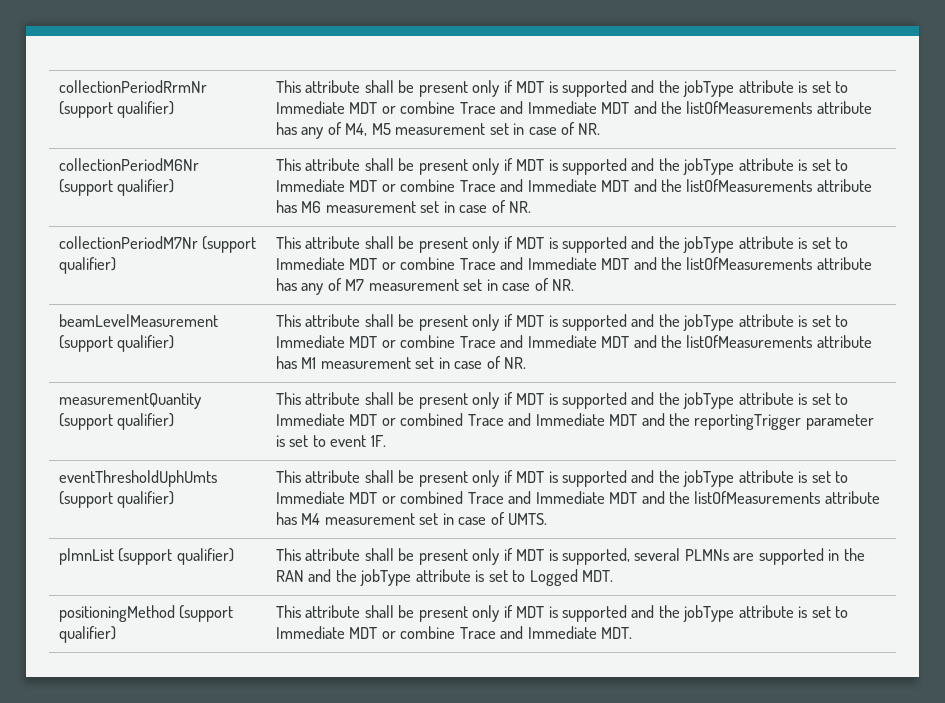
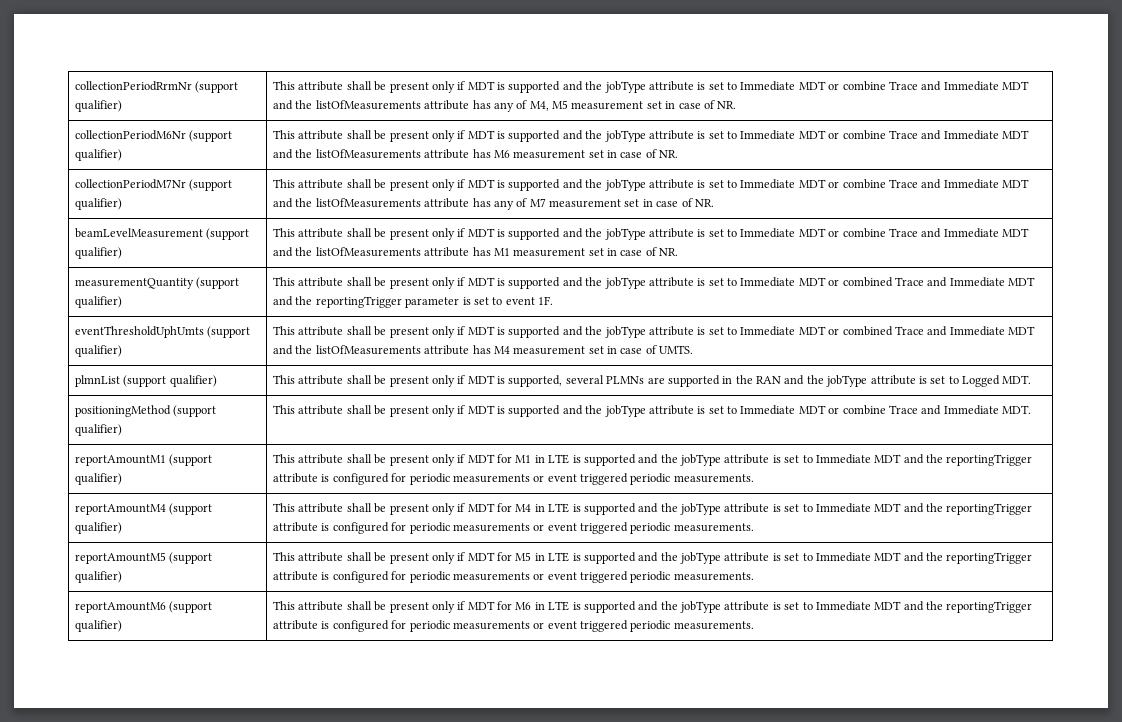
+ reportAmountM1 (support qualifier) | This attribute shall be present only if MDT for M1 in LTE is supported and the jobType attribute is set to Immediate MDT and the reportingTrigger attribute is configured for periodic measurements or event triggered periodic measurements.
+ reportAmountM4 (support qualifier) | This attribute shall be present only if MDT for M4 in LTE is supported and the jobType attribute is set to Immediate MDT and the reportingTrigger attribute is configured for periodic measurements or event triggered periodic measurements.
+ reportAmountM5 (support qualifier) | This attribute shall be present only if MDT for M5 in LTE is supported and the jobType attribute is set to Immediate MDT and the reportingTrigger attribute is configured for periodic measurements or event triggered periodic measurements.
+ reportAmountM6 (support qualifier) | This attribute shall be present only if MDT for M6 in LTE is supported and the jobType attribute is set to Immediate MDT and the reportingTrigger attribute is configured for periodic measurements or event triggered periodic measurements.

